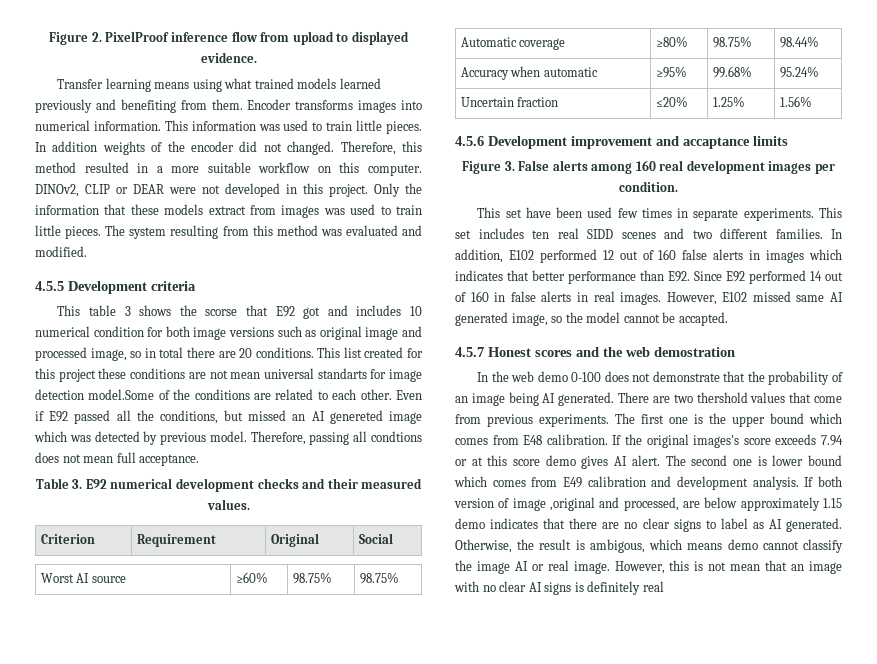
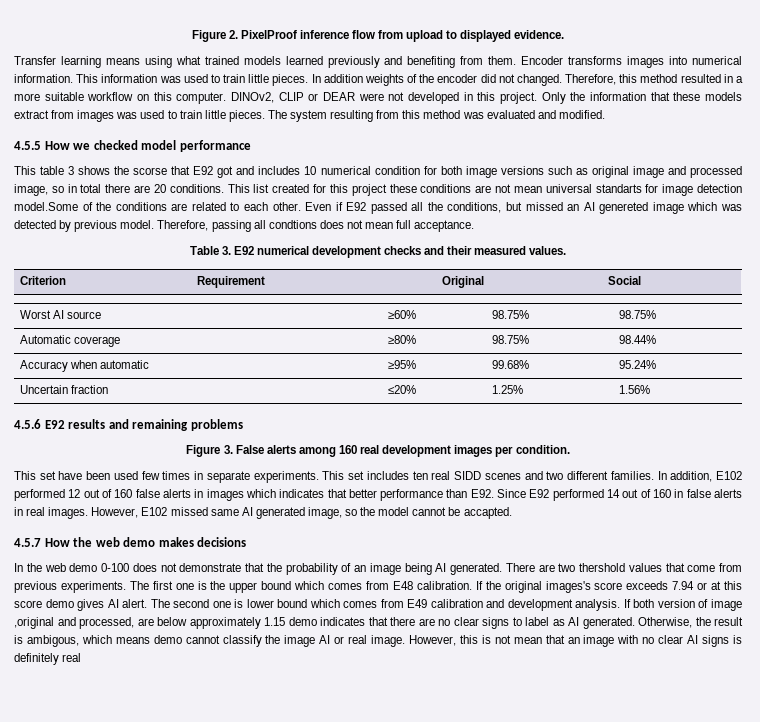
- 4.5.5 Development criteria
+ 4.5.5 How we checked model performance
- 4.5.6 Development improvement and accaptance limits
+ 4.5.6 E92 results and remaining problems
- 4.5.7 Honest scores and the web demostration
+ 4.5.7 How the web demo makes decisions

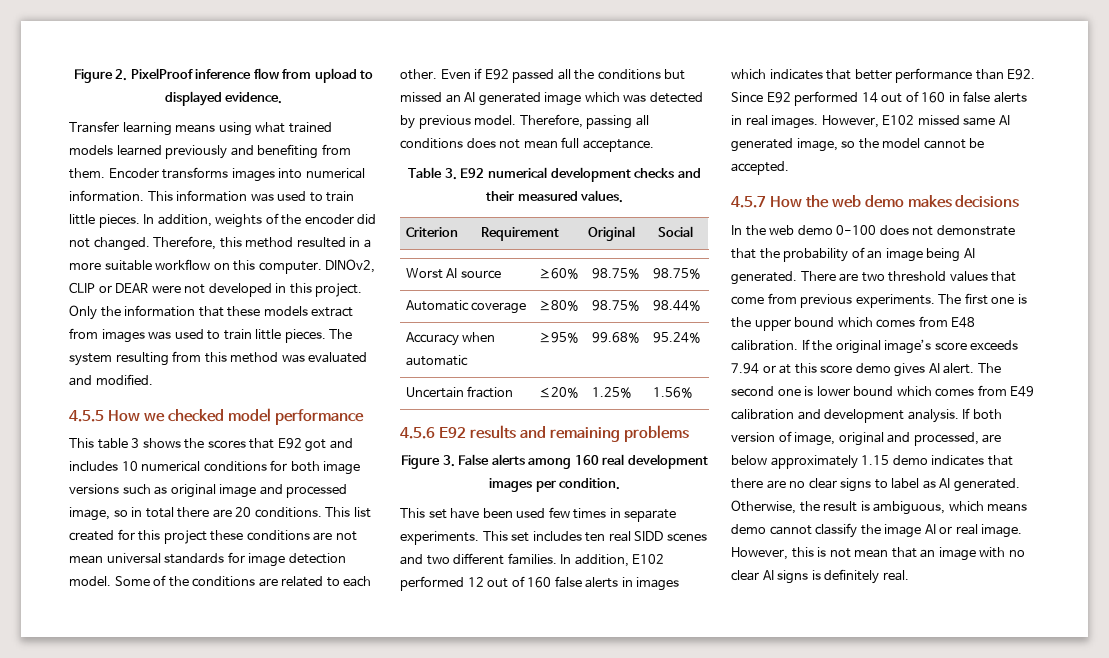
- In addition weights of the encoder did not changed.
+ In addition, weights of the encoder did not changed.
- This table 3 shows the scorse that E92 got and includes 10 numerical condition for both image versions such as original image and processed image, so in total there are 20 conditions.
+ This table 3 shows the scores that E92 got and includes 10 numerical conditions for both image versions such as original image and processed image, so in total there are 20 conditions.
- This list created for this project these conditions are not mean universal standarts for image detection model.Some of the conditions are related to each other.
+ This list created for this project these conditions are not mean universal standards for image detection model. Some of the conditions are related to each other.
- Even if E92 passed all the conditions, but missed an AI genereted image which was detected by previous model.
+ Even if E92 passed all the conditions but missed an AI generated image which was detected by previous model.
- Therefore, passing all condtions does not mean full acceptance.
+ Therefore, passing all conditions does not mean full acceptance.
- However, E102 missed same AI generated image, so the model cannot be accapted.
+ However, E102 missed same AI generated image, so the model cannot be accepted.
- There are two thershold values that come from previous experiments.
+ There are two threshold values that come from previous experiments.
- If the original images's score exceeds 7.94 or at this score demo gives AI alert.
+ If the original image’s score exceeds 7.94 or at this score demo gives AI alert.
- If both version of image ,original and processed, are below approximately 1.15 demo indicates that there are no clear signs to label as AI generated.
+ If both version of image, original and processed, are below approximately 1.15 demo indicates that there are no clear signs to label as AI generated.
- Otherwise, the result is ambigous, which means demo cannot classify the image AI or real image.
+ Otherwise, the result is ambiguous, which means demo cannot classify the image AI or real image.
- However, this is not mean that an image with no clear AI signs is definitely real
+ However, this is not mean that an image with no clear AI signs is definitely real.

